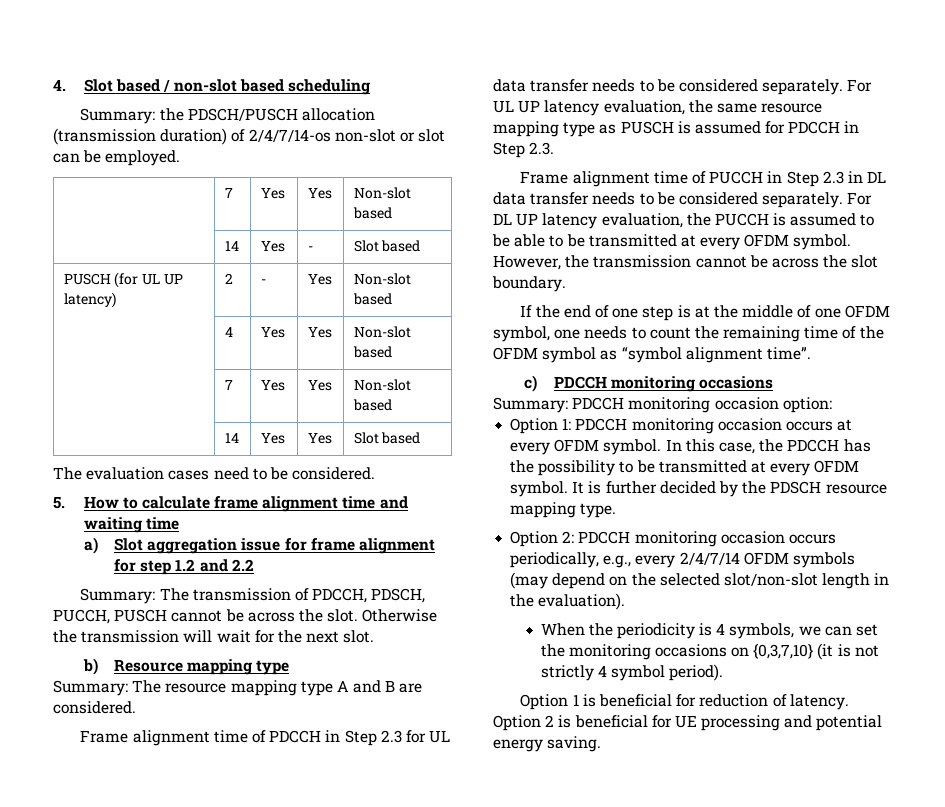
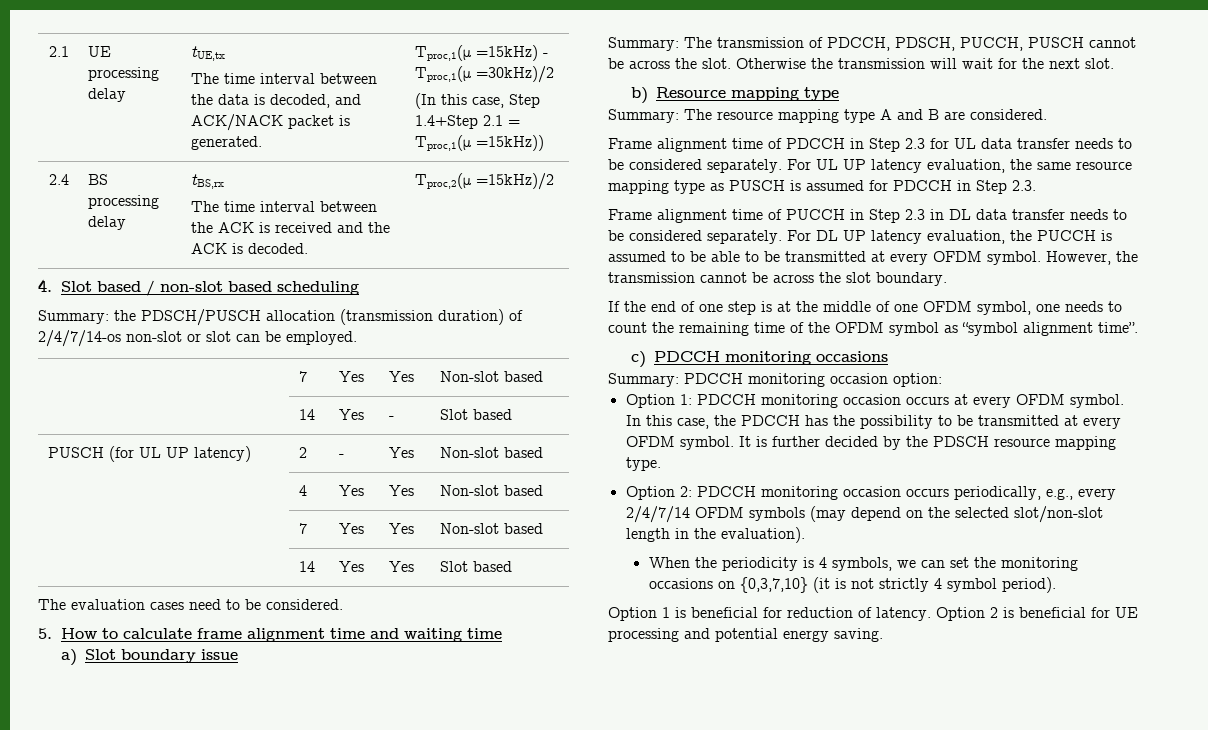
+ 2.1 | UE processing delay | tUE,tx
+ The time interval between the data is decoded, and ACK/NACK packet is generated. | Tproc,1(μ =15kHz) - Tproc,1(μ =30kHz)/2
+ (In this case, Step 1.4+Step 2.1 = Tproc,1(μ =15kHz))
+ 2.4 | BS processing delay | tBS,rx
+ The time interval between the ACK is received and the ACK is decoded. | Tproc,2(μ =15kHz)/2
- a) Slot aggregation issue for frame alignment for step 1.2 and 2.2
+ a) Slot boundary issue

